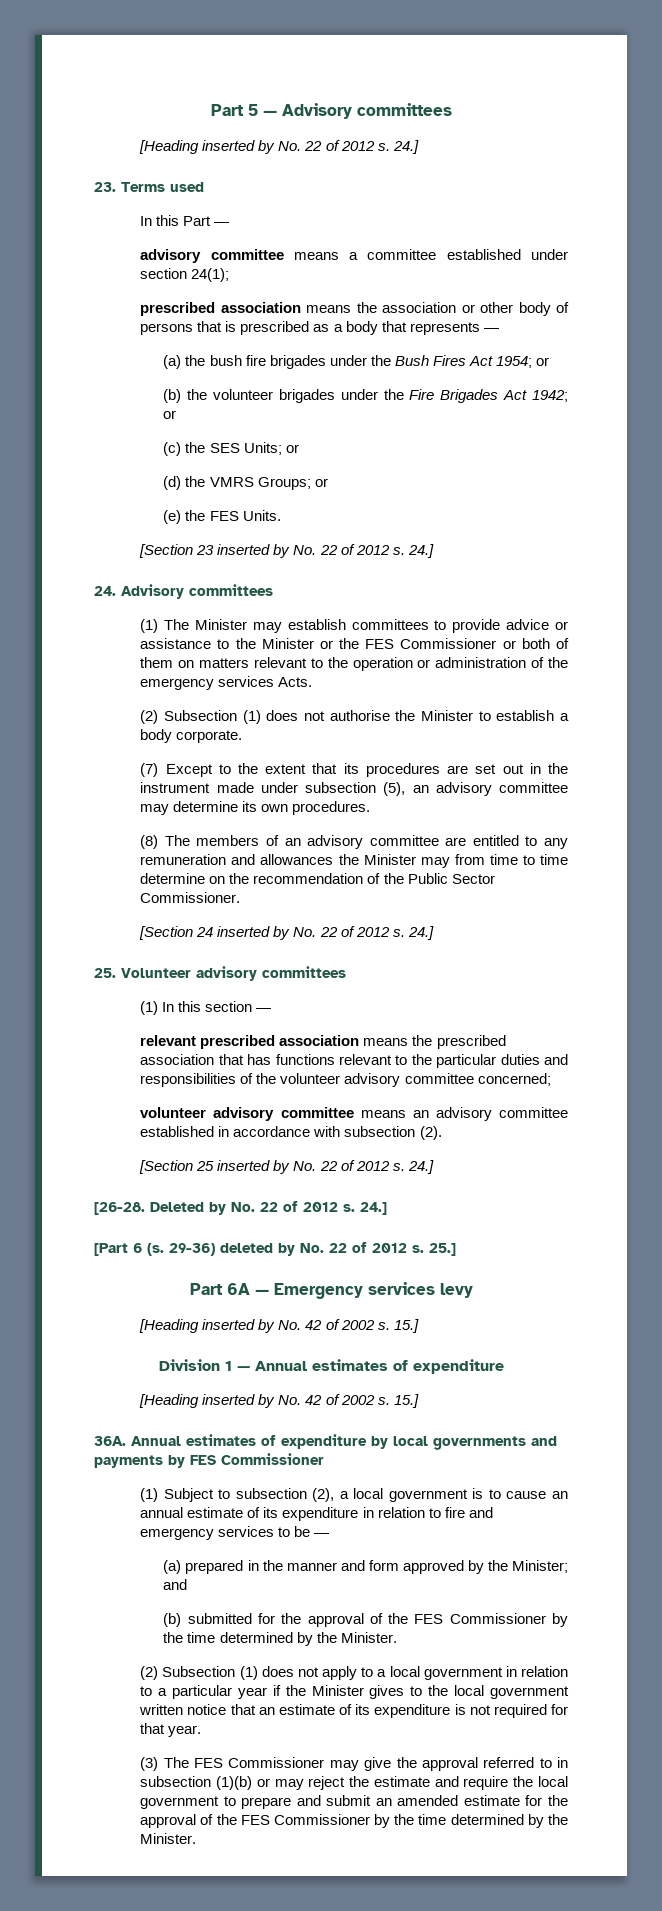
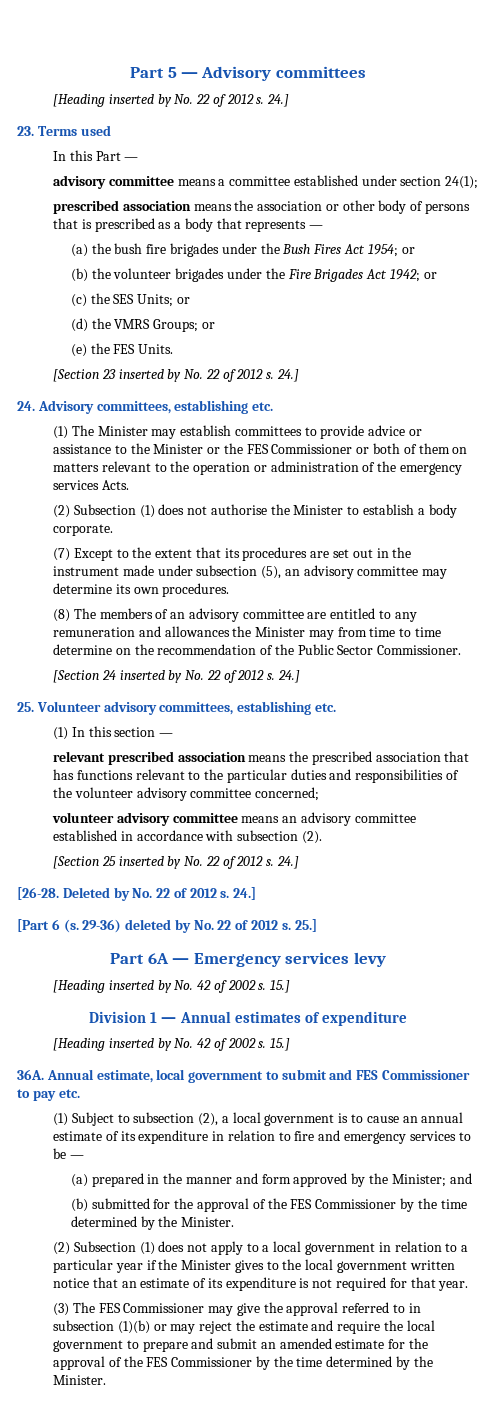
- 24. Advisory committees
+ 24. Advisory committees, establishing etc.
- 25. Volunteer advisory committees
+ 25. Volunteer advisory committees, establishing etc.
- Annual estimates of expenditure by local governments and payments by FES Commissioner
+ Annual estimate, local government to submit and FES Commissioner to pay etc.

